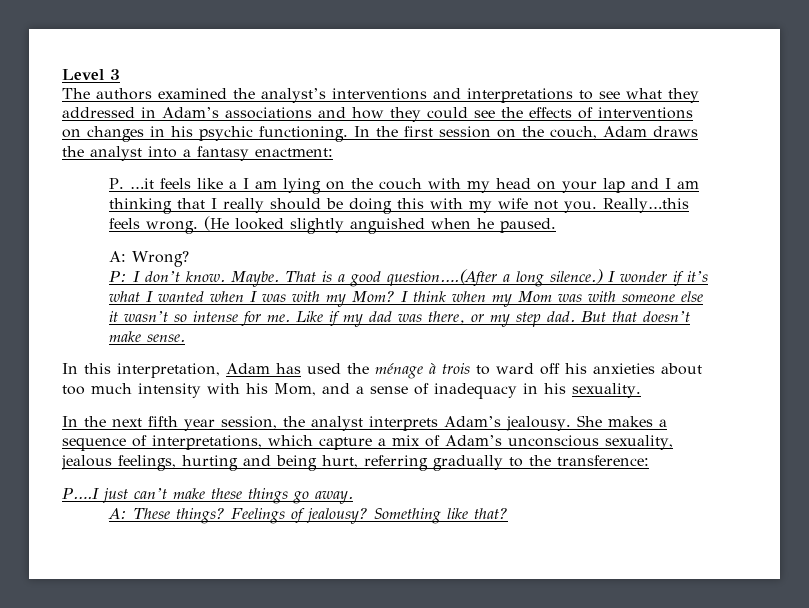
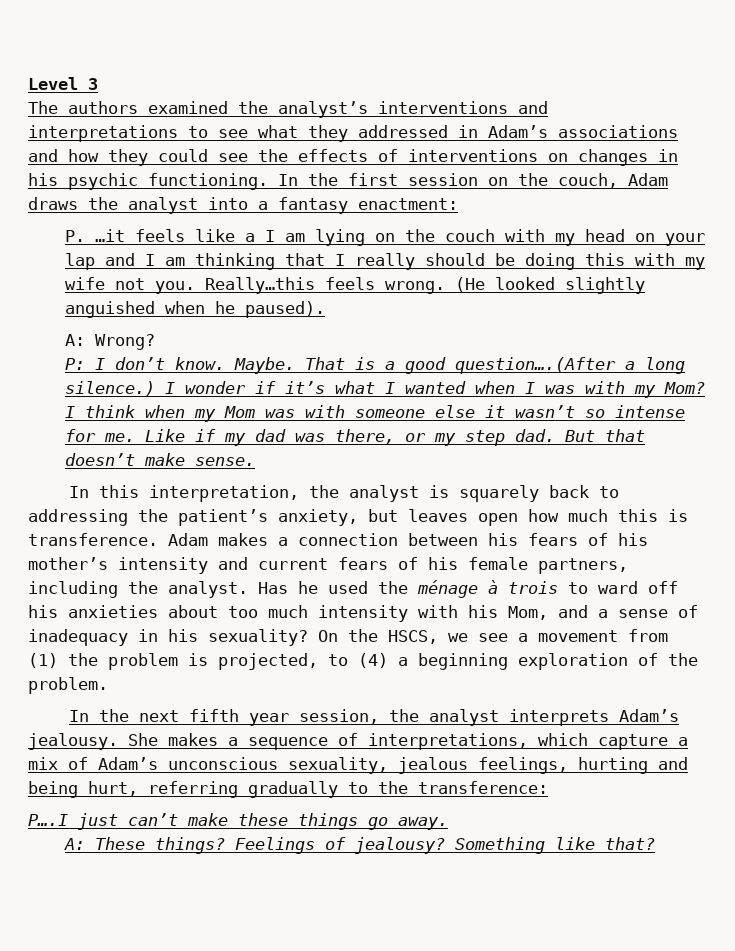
- (He looked slightly anguished when he paused.
+ (He looked slightly anguished when he paused).
- In this interpretation, Adam has used the ménage à trois to ward off his anxieties about too much intensity with his Mom, and a sense of inadequacy in his sexuality.
+ In this interpretation, the analyst is squarely back to addressing the patient’s anxiety, but leaves open how much this is transference. Adam makes a connection between his fears of his mother’s intensity and current fears of his female partners, including the analyst. Has he used the ménage à trois to ward off his anxieties about too much intensity with his Mom, and a sense of inadequacy in his sexuality? On the HSCS, we see a movement from (1) the problem is projected, to (4) a beginning exploration of the problem.

